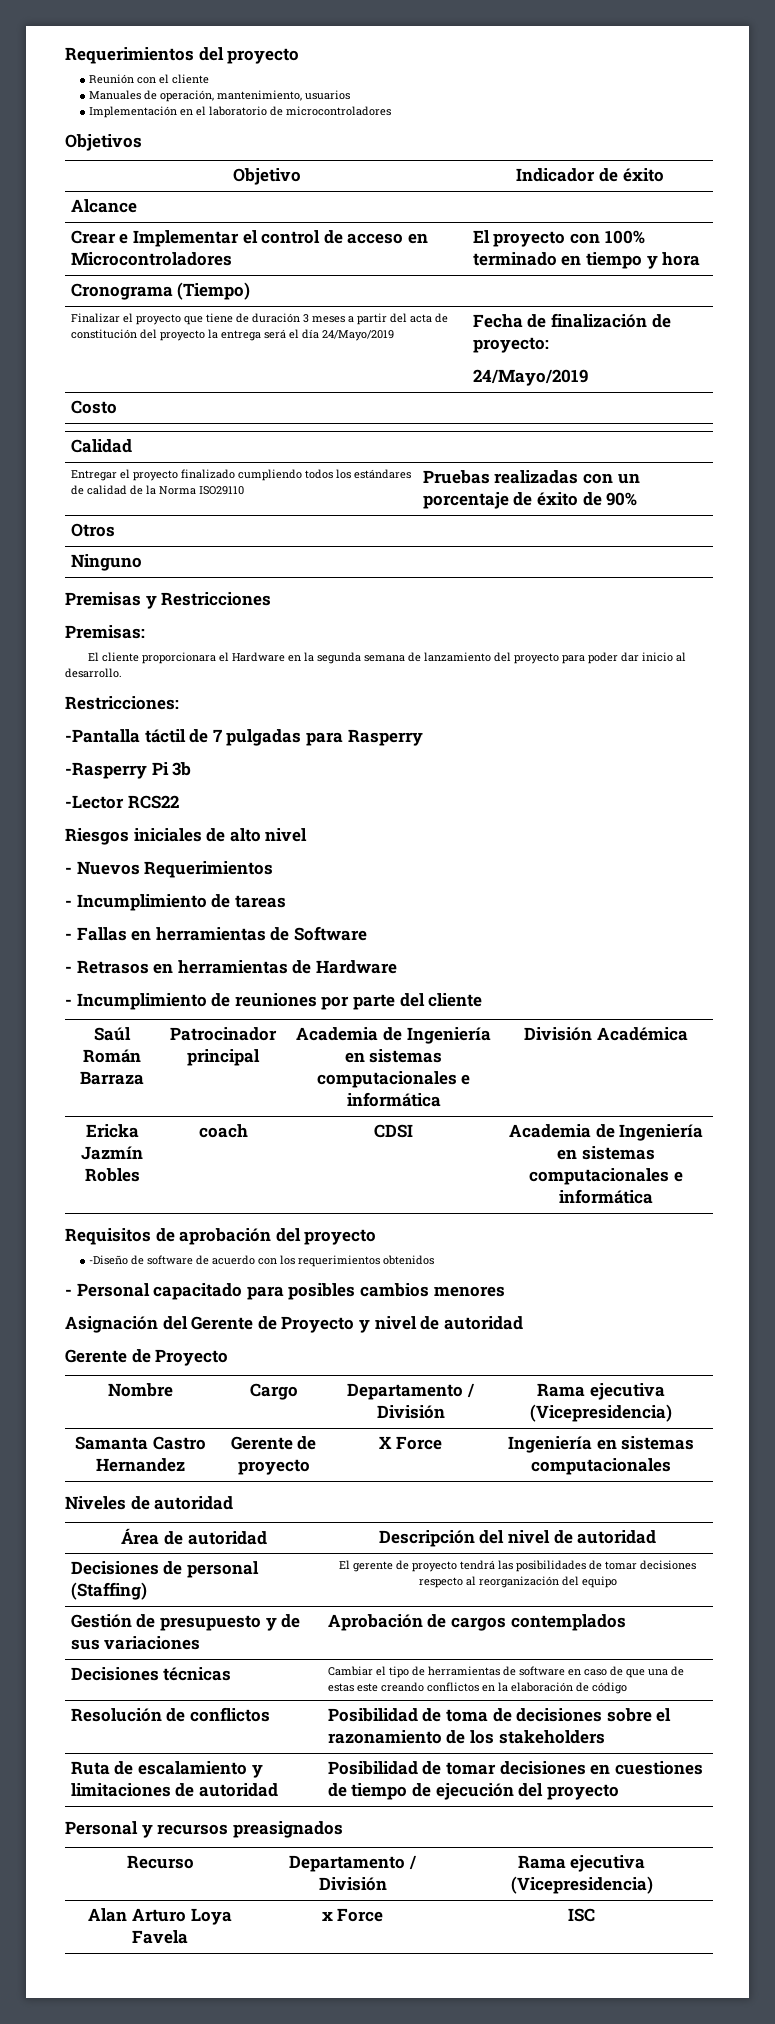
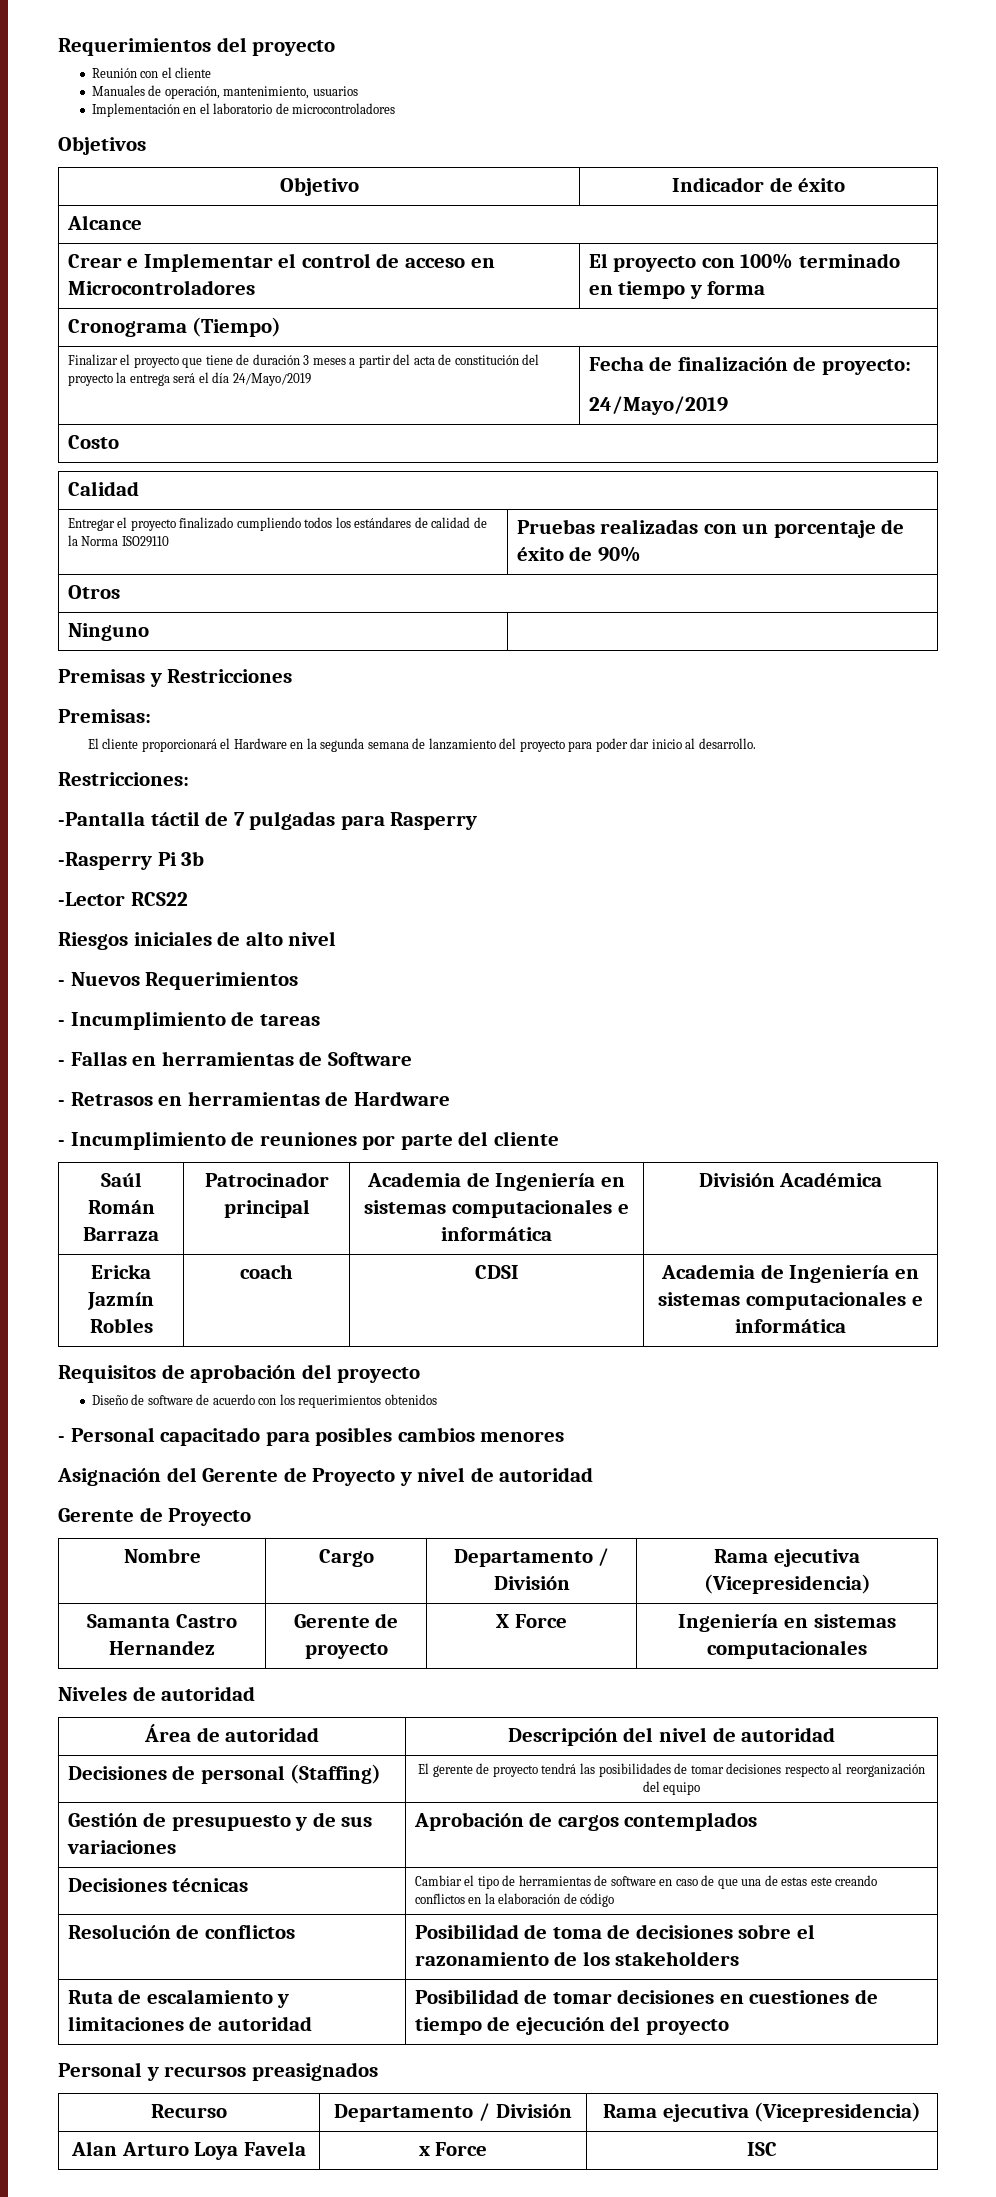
- Crear e Implementar el control de acceso en Microcontroladores | El proyecto con 100% terminado en tiempo y hora
+ Crear e Implementar el control de acceso en Microcontroladores | El proyecto con 100% terminado en tiempo y forma
- El cliente proporcionara el Hardware en la segunda semana de lanzamiento del proyecto para poder dar inicio al desarrollo.
+ El cliente proporcionará el Hardware en la segunda semana de lanzamiento del proyecto para poder dar inicio al desarrollo.
- -Diseño de software de acuerdo con los requerimientos obtenidos
+ Diseño de software de acuerdo con los requerimientos obtenidos

